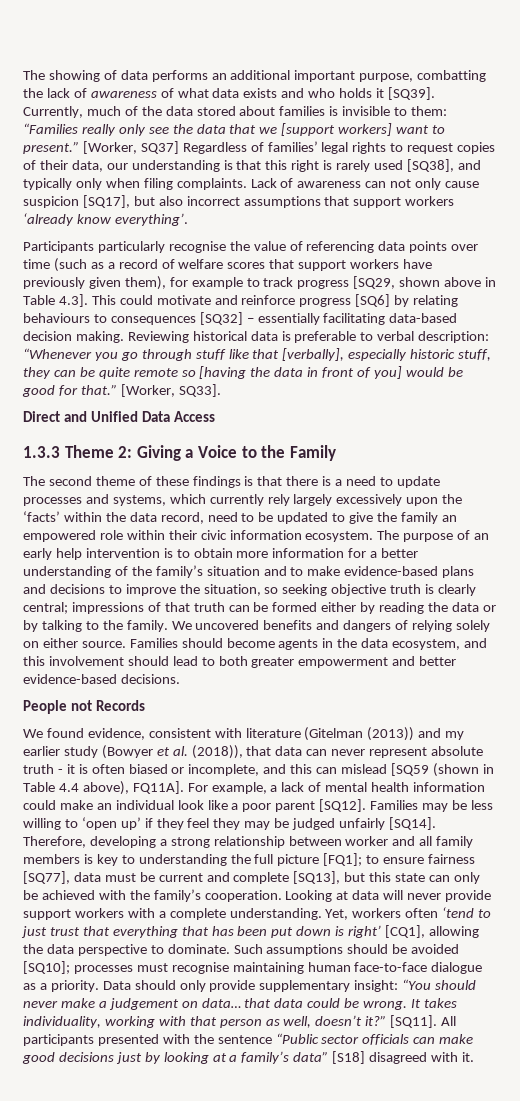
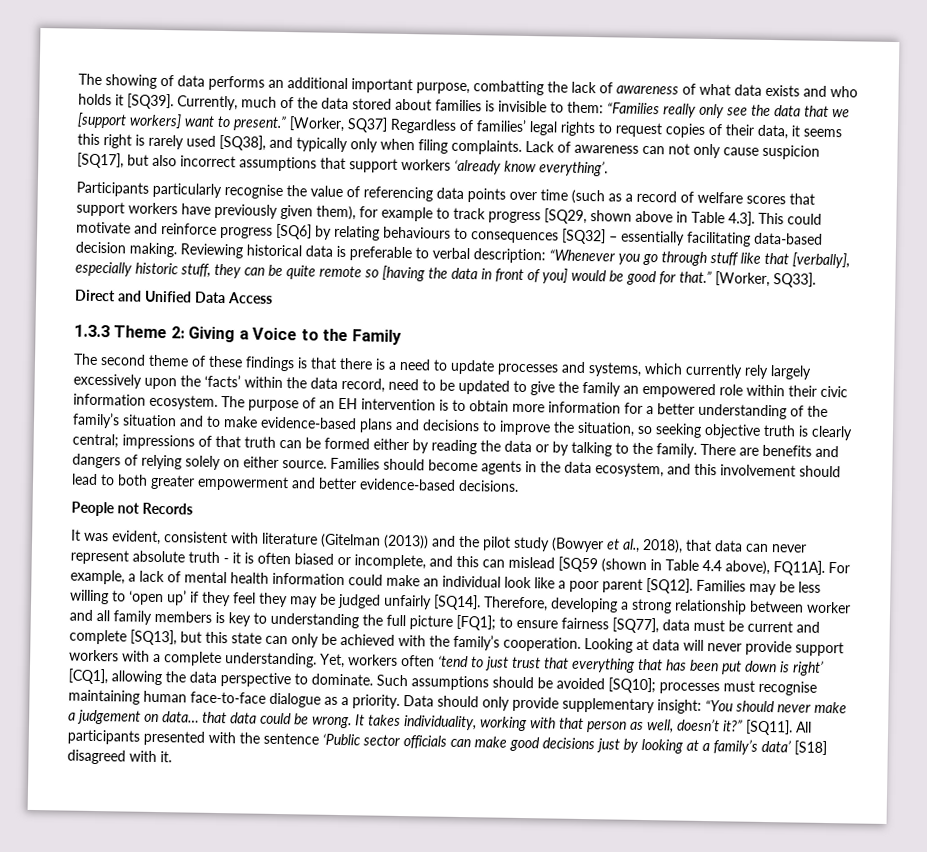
- [Worker, SQ37] Regardless of families’ legal rights to request copies of their data, our understanding is that this right is rarely used [SQ38], and typically only when filing complaints.
+ [Worker, SQ37] Regardless of families’ legal rights to request copies of their data, it seems this right is rarely used [SQ38], and typically only when filing complaints.
- The purpose of an early help intervention is to obtain more information for a better understanding of the family’s situation and to make evidence-based plans and decisions to improve the situation, so seeking objective truth is clearly central; impressions of that truth can be formed either by reading the data or by talking to the family.
+ The purpose of an EH intervention is to obtain more information for a better understanding of the family’s situation and to make evidence-based plans and decisions to improve the situation, so seeking objective truth is clearly central; impressions of that truth can be formed either by reading the data or by talking to the family.
- We uncovered benefits and dangers of relying solely on either source.
+ There are benefits and dangers of relying solely on either source.
- We found evidence, consistent with literature (Gitelman (2013)) and my earlier study (Bowyer et al. (2018)), that data can never represent absolute truth - it is often biased or incomplete, and this can mislead [SQ59 (shown in Table 4.4 above), FQ11A].
+ It was evident, consistent with literature (Gitelman (2013)) and the pilot study (Bowyer et al., 2018), that data can never represent absolute truth - it is often biased or incomplete, and this can mislead [SQ59 (shown in Table 4.4 above), FQ11A].
- All participants presented with the sentence “Public sector officials can make good decisions just by looking at a family’s data” [S18] disagreed with it.
+ All participants presented with the sentence ‘Public sector officials can make good decisions just by looking at a family’s data’ [S18] disagreed with it.

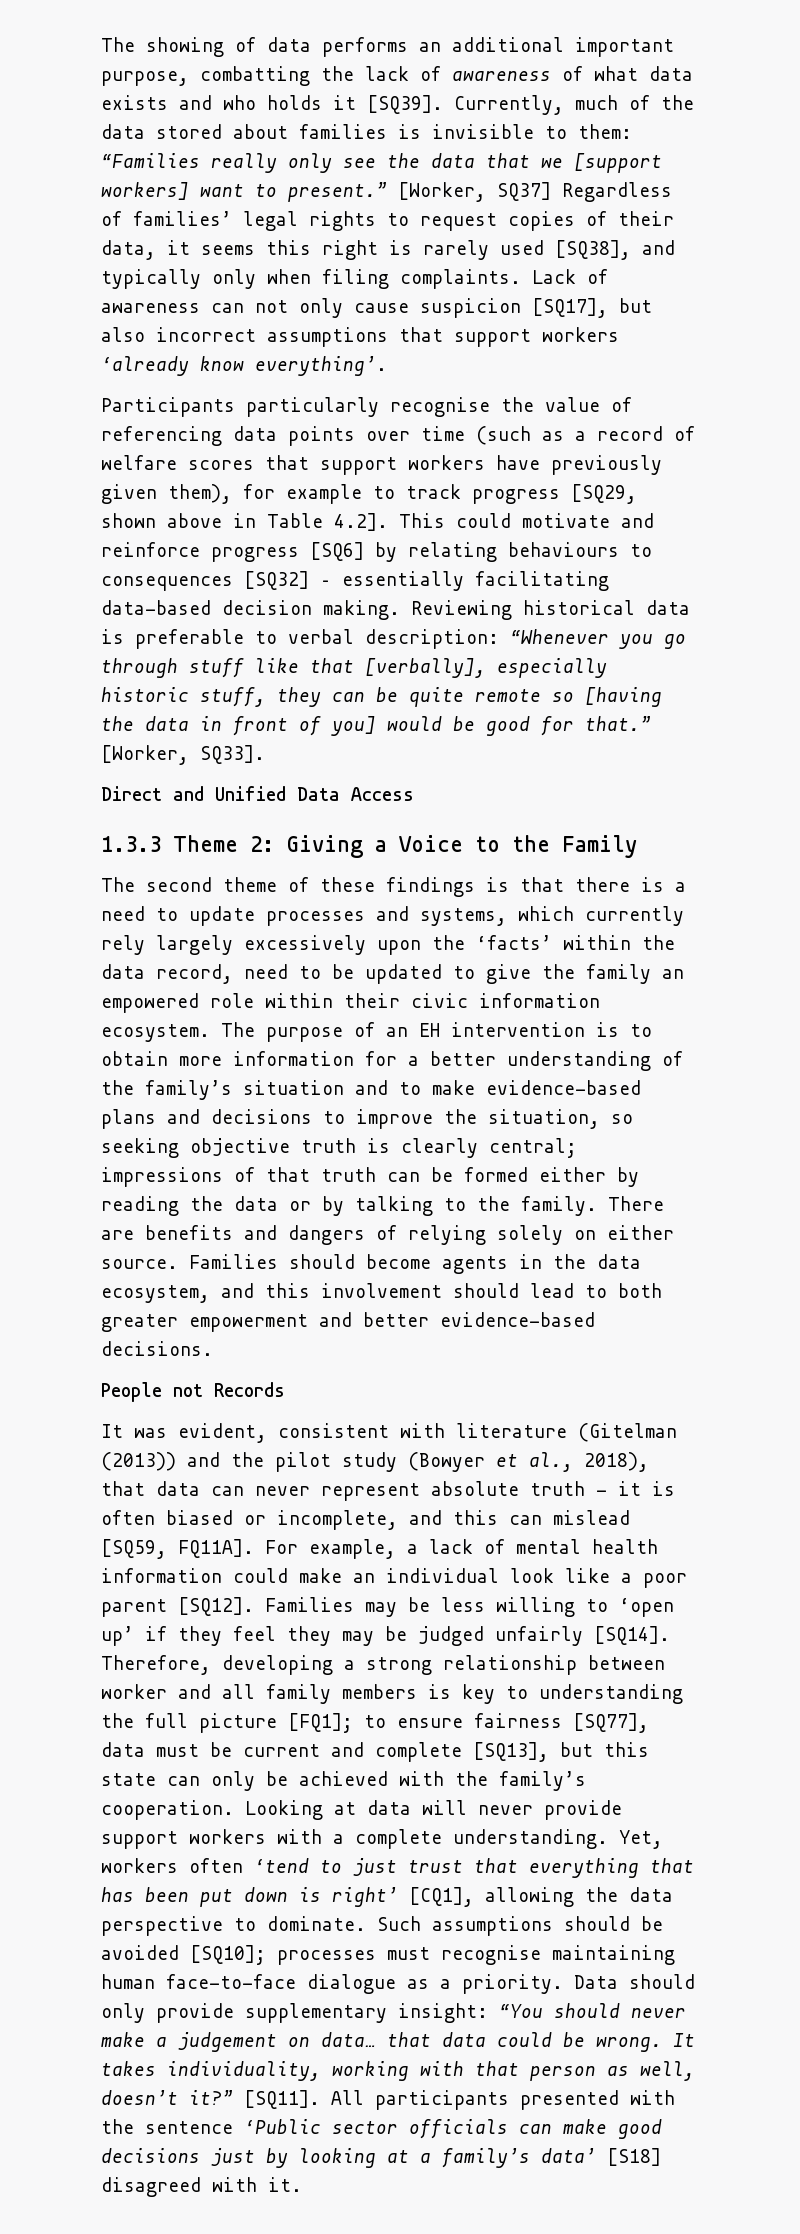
- Participants particularly recognise the value of referencing data points over time (such as a record of welfare scores that support workers have previously given them), for example to track progress [SQ29, shown above in Table 4.3]. This could motivate and reinforce progress [SQ6] by relating behaviours to consequences [SQ32] – essentially facilitating data-based decision making.
+ Participants particularly recognise the value of referencing data points over time (such as a record of welfare scores that support workers have previously given them), for example to track progress [SQ29, shown above in Table 4.2]. This could motivate and reinforce progress [SQ6] by relating behaviours to consequences [SQ32] – essentially facilitating data-based decision making.
- It was evident, consistent with literature (Gitelman (2013)) and the pilot study (Bowyer et al., 2018), that data can never represent absolute truth - it is often biased or incomplete, and this can mislead [SQ59 (shown in Table 4.4 above), FQ11A].
+ It was evident, consistent with literature (Gitelman (2013)) and the pilot study (Bowyer et al., 2018), that data can never represent absolute truth - it is often biased or incomplete, and this can mislead [SQ59, FQ11A].

